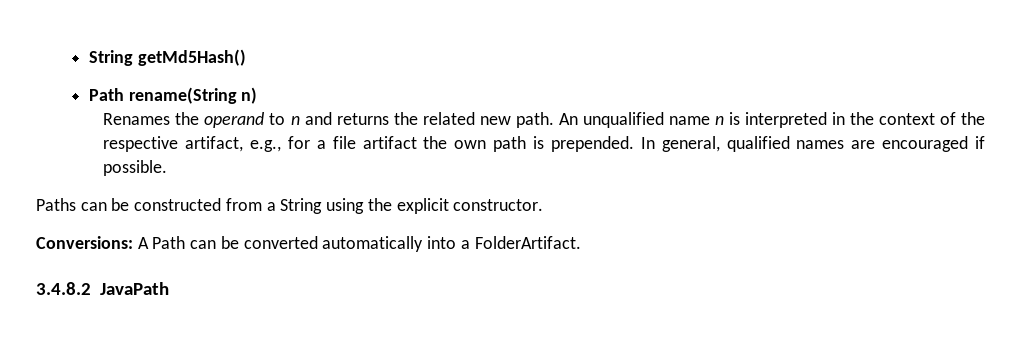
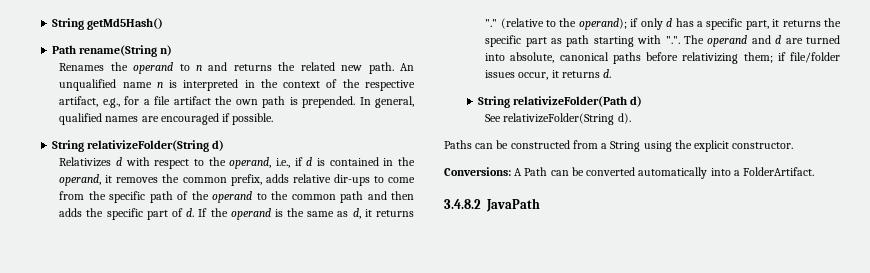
+ String relativizeFolder(String d)
+ Relativizes d with respect to the operand, i.e., if d is contained in the operand, it removes the common prefix, adds relative dir-ups to come from the specific path of the operand to the common path and then adds the specific part of d. If the operand is the same as d, it returns "." (relative to the operand); if only d has a specific part, it returns the specific part as path starting with ".". The operand and d are turned into absolute, canonical paths before relativizing them; if file/folder issues occur, it returns d.
+ String relativizeFolder(Path d)
+ See relativizeFolder(String d).

